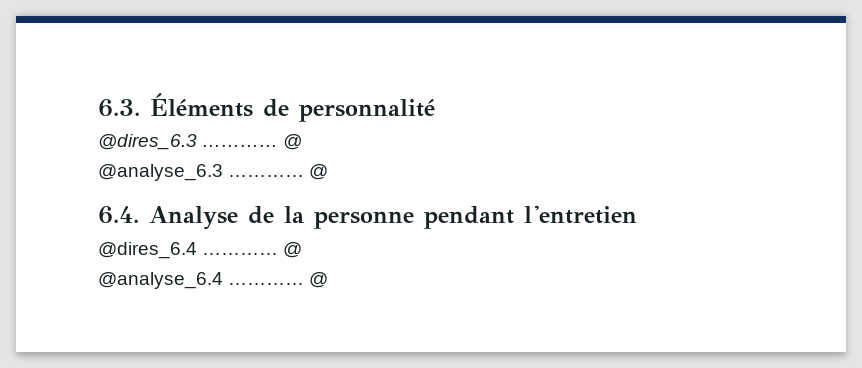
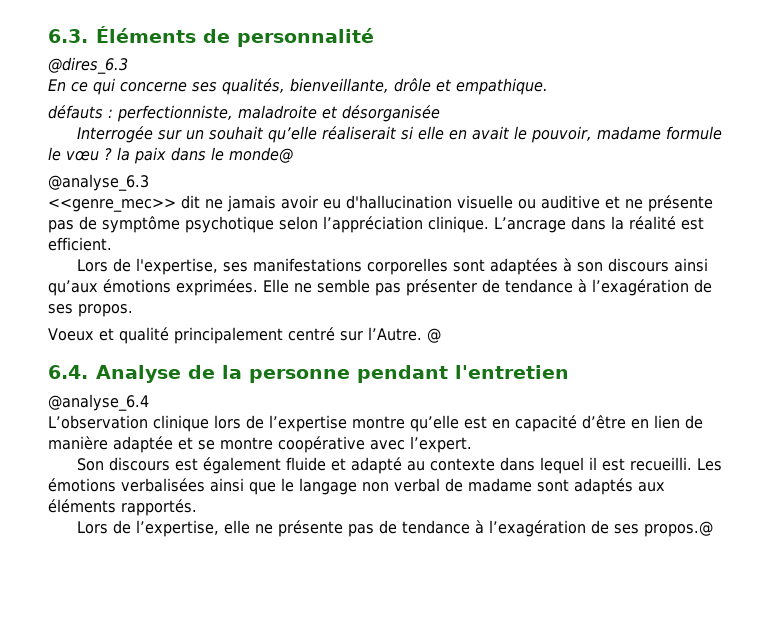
- @dires_6.3 ………… @
- @analyse_6.3 …………
+ @dires_6.3
+ En ce qui concerne ses qualités, bienveillante, drôle et empathique.
+ défauts : perfectionniste, maladroite et désorganisée
+ Interrogée sur un souhait qu’elle réaliserait si elle en avait le pouvoir, madame formule le vœu ? la paix dans le monde@
+ @analyse_6.3
+ <<genre_mec>> dit ne jamais avoir eu d'hallucination visuelle ou auditive et ne présente pas de symptôme psychotique selon l’appréciation clinique. L’ancrage dans la réalité est efficient.
+ Lors de l'expertise, ses manifestations corporelles sont adaptées à son discours ainsi qu’aux émotions exprimées. Elle ne semble pas présenter de tendance à l’exagération de ses propos.
+ Voeux et qualité principalement centré sur l’Autre.
- @dires_6.4 ………… @
- @analyse_6.4 ………… @
+ @analyse_6.4
+ L’observation clinique lors de l’expertise montre qu’elle est en capacité d’être en lien de manière adaptée et se montre coopérative avec l’expert.
+ Son discours est également fluide et adapté au contexte dans lequel il est recueilli. Les émotions verbalisées ainsi que le langage non verbal de madame sont adaptés aux éléments rapportés.
+ Lors de l’expertise, elle ne présente pas de tendance à l’exagération de ses propos.@

